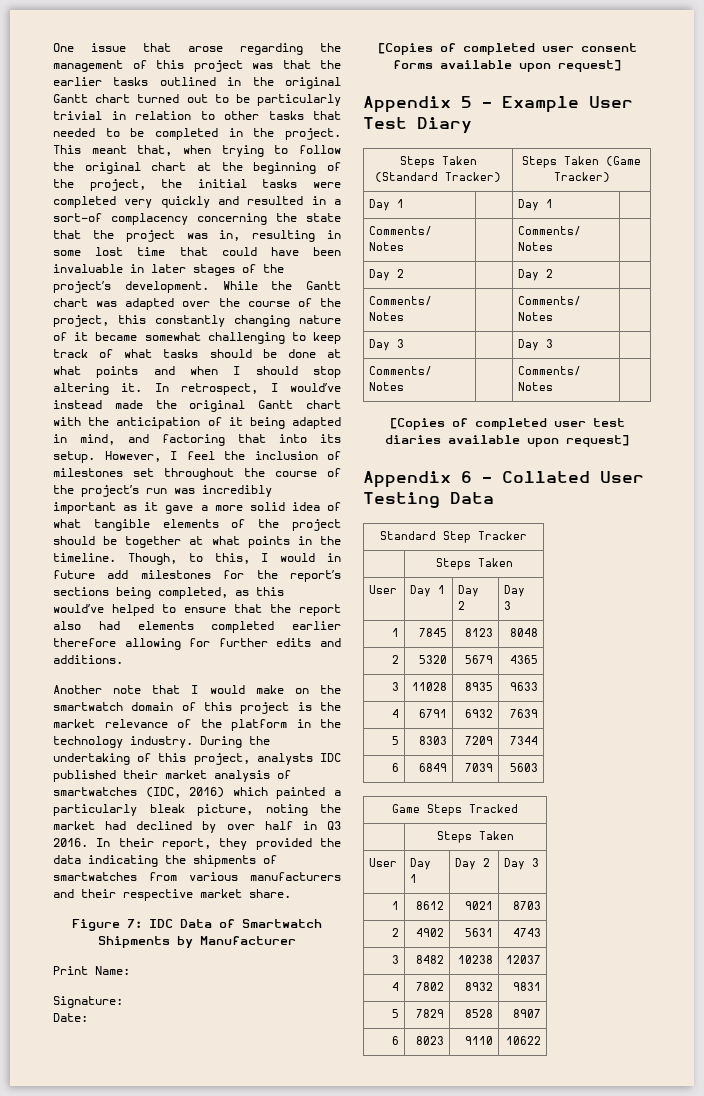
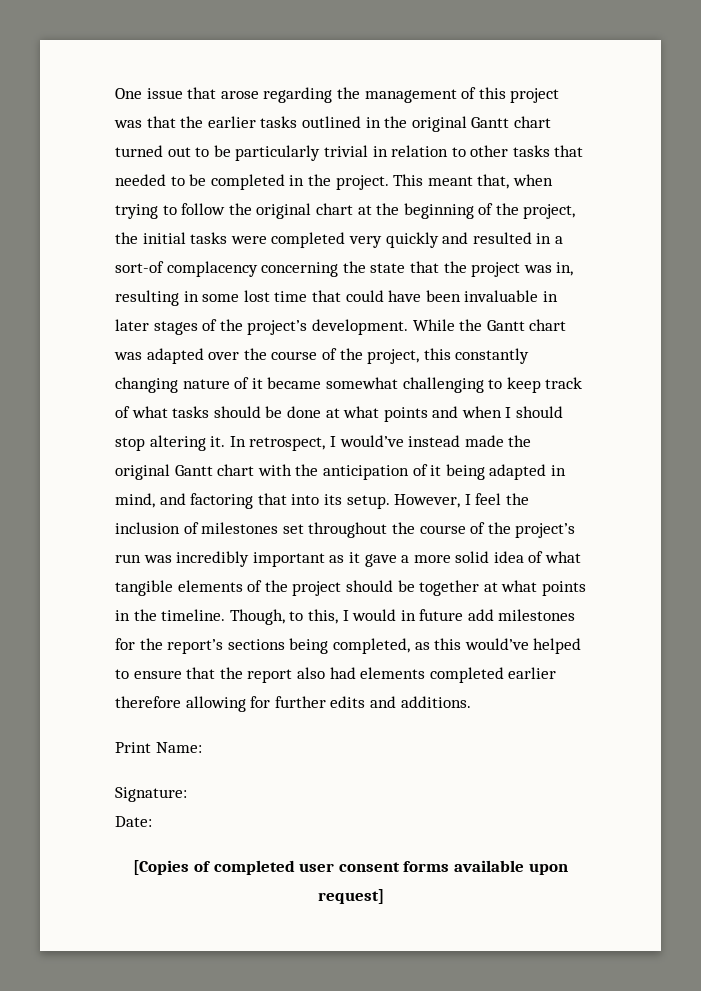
- Another note that I would make on the smartwatch domain of this project is the market relevance of the platform in the technology industry. During the undertaking of this project, analysts IDC published their market analysis of smartwatches (IDC, 2016) which painted a particularly bleak picture, noting the market had declined by over half in Q3 2016. In their report, they provided the data indicating the shipments of smartwatches from various manufacturers and their respective market share.
- Figure 7: IDC Data of Smartwatch Shipments by Manufacturer
- Appendix 5 – Example User Test Diary
- Steps Taken (Standard Tracker) | Steps Taken (Game Tracker)
- Day 1 | | Day 1 |
- Comments/ Notes | | Comments/ Notes |
- Day 2 | | Day 2 |
- Comments/ Notes | | Comments/ Notes |
- Day 3 | | Day 3 |
- Comments/ Notes | | Comments/ Notes |
- [Copies of completed user test diaries available upon request]
- Appendix 6 – Collated User Testing Data
- Standard Step Tracker
- | Steps Taken
- User | Day 1 | Day 2 | Day 3
- 1 | 7845 | 8123 | 8048
- 2 | 5320 | 5679 | 4365
- 3 | 11028 | 8935 | 9633
- 4 | 6791 | 6932 | 7639
- 5 | 8303 | 7209 | 7344
- 6 | 6849 | 7039 | 5603
- Game Steps Tracked
- | Steps Taken
- User | Day 1 | Day 2 | Day 3
- 1 | 8612 | 9021 | 8703
- 2 | 4902 | 5631 | 4743
- 3 | 8482 | 10238 | 12037
- 4 | 7802 | 8932 | 9831
- 5 | 7829 | 8528 | 8907
- 6 | 8023 | 9110 | 10622

